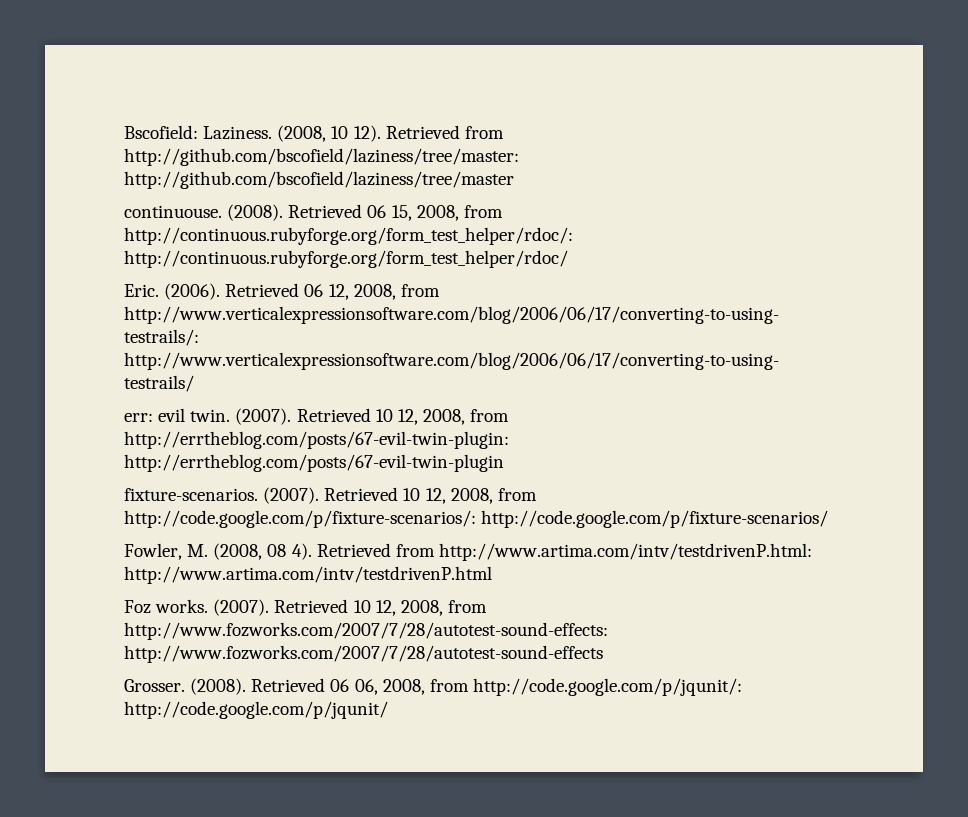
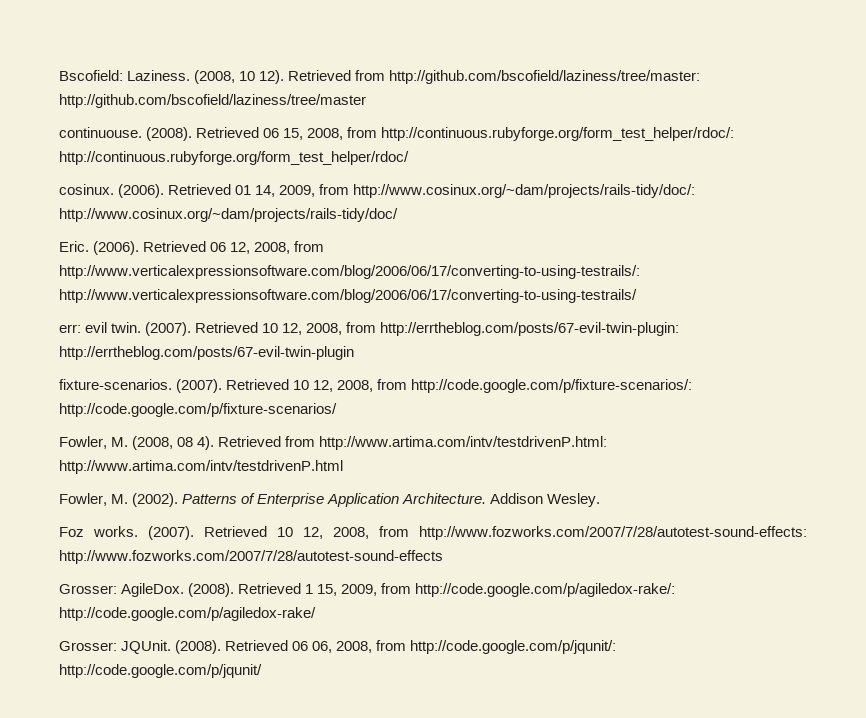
+ cosinux. (2006). Retrieved 01 14, 2009, from http://www.cosinux.org/~dam/projects/rails-tidy/doc/: http://www.cosinux.org/~dam/projects/rails-tidy/doc/
+ Fowler, M. (2002). Patterns of Enterprise Application Architecture. Addison Wesley.
- Grosser.
+ Grosser: AgileDox. (2008). Retrieved 1 15, 2009, from http://code.google.com/p/agiledox-rake/: http://code.google.com/p/agiledox-rake/
+ Grosser: JQUnit.

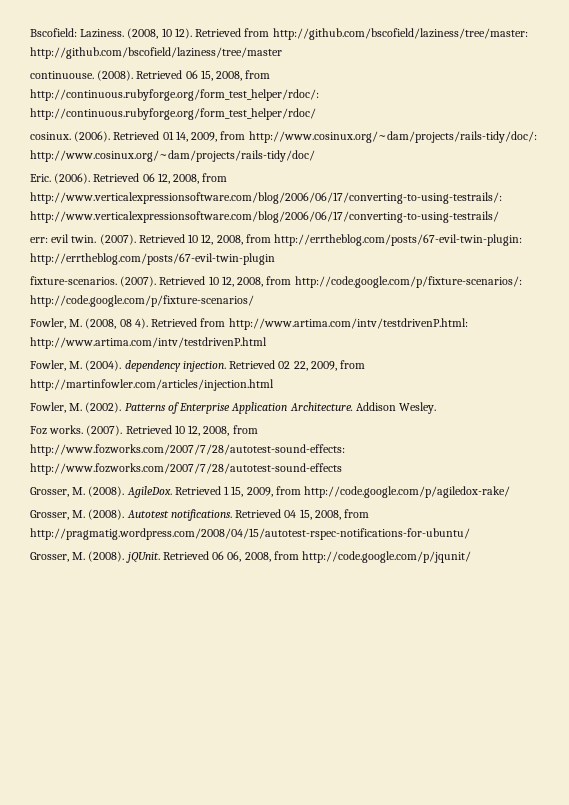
+ Fowler, M. (2004). dependency injection. Retrieved 02 22, 2009, from http://martinfowler.com/articles/injection.html
- Grosser: AgileDox. (2008).
+ Grosser, M. (2008). AgileDox.
- Retrieved 1 15, 2009, from http://code.google.com/p/agiledox-rake/: http://code.google.com/p/agiledox-rake/
+ Retrieved 1 15, 2009, from http://code.google.com/p/agiledox-rake/
- Grosser: JQUnit. (2008).
+ Grosser, M. (2008). Autotest notifications. Retrieved 04 15, 2008, from http://pragmatig.wordpress.com/2008/04/15/autotest-rspec-notifications-for-ubuntu/
+ Grosser, M. (2008). jQUnit.
- Retrieved 06 06, 2008, from http://code.google.com/p/jqunit/: http://code.google.com/p/jqunit/
+ Retrieved 06 06, 2008, from http://code.google.com/p/jqunit/

